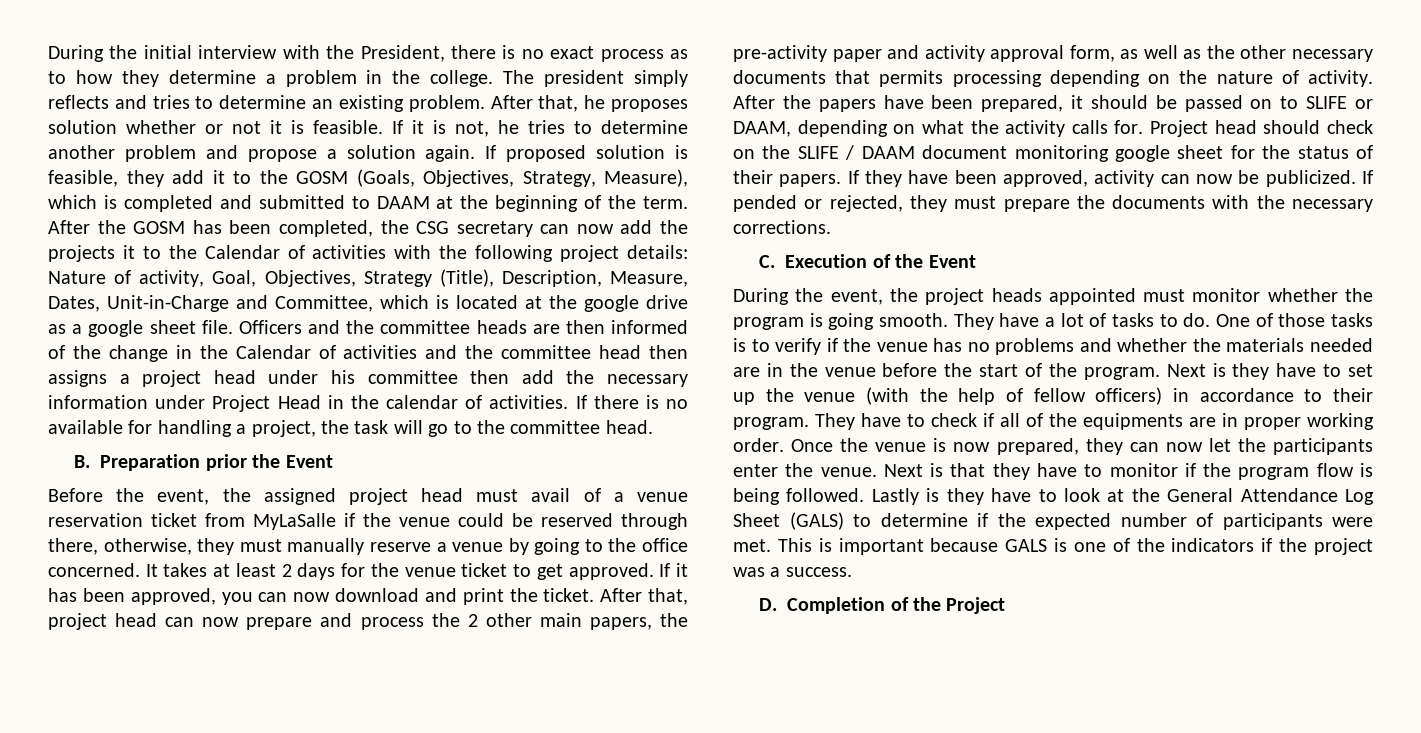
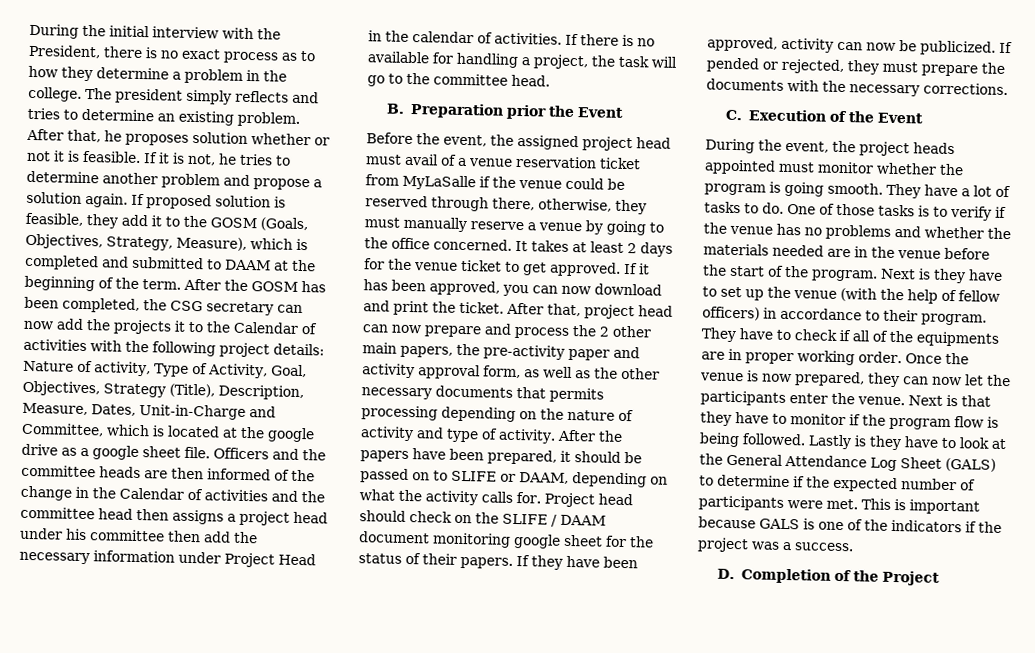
- After the GOSM has been completed, the CSG secretary can now add the projects it to the Calendar of activities with the following project details: Nature of activity, Goal, Objectives, Strategy (Title), Description, Measure, Dates, Unit-in-Charge and Committee, which is located at the google drive as a google sheet file.
+ After the GOSM has been completed, the CSG secretary can now add the projects it to the Calendar of activities with the following project details: Nature of activity, Type of Activity, Goal, Objectives, Strategy (Title), Description, Measure, Dates, Unit-in-Charge and Committee, which is located at the google drive as a google sheet file.
- After that, project head can now prepare and process the 2 other main papers, the pre-activity paper and activity approval form, as well as the other necessary documents that permits processing depending on the nature of activity.
+ After that, project head can now prepare and process the 2 other main papers, the pre-activity paper and activity approval form, as well as the other necessary documents that permits processing depending on the nature of activity and type of activity.

